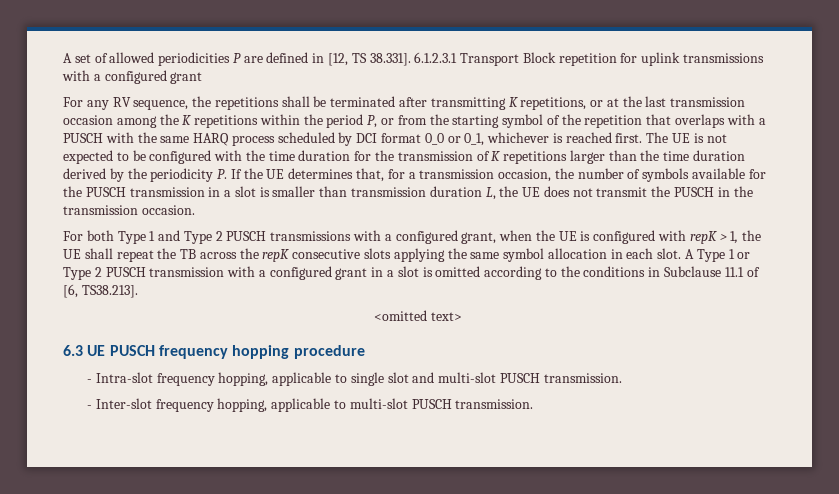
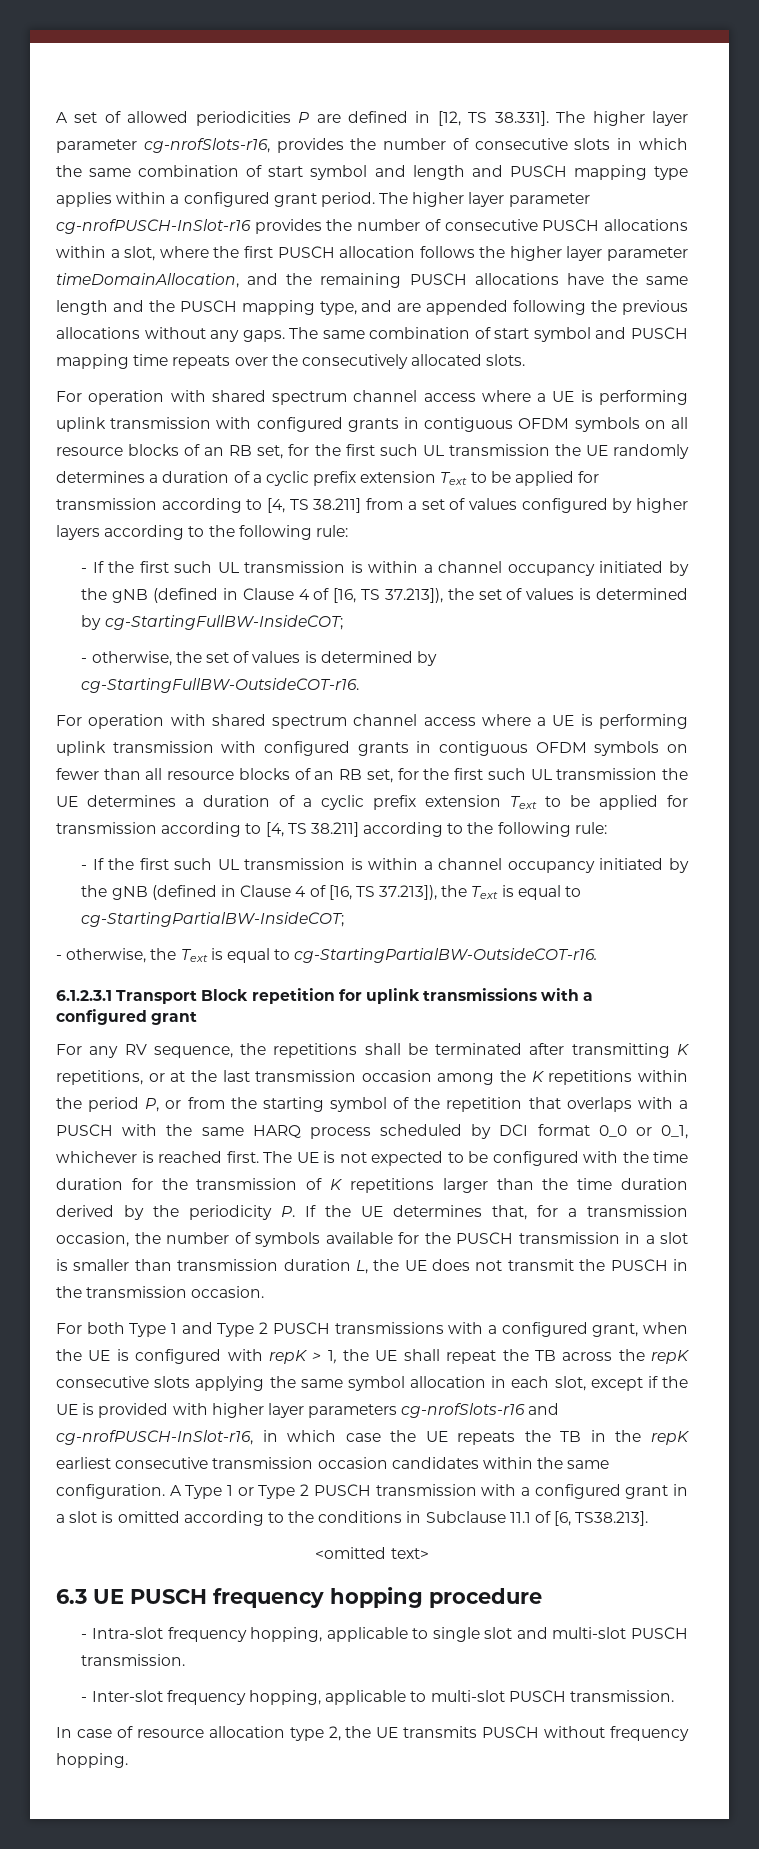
- A set of allowed periodicities P are defined in [12, TS 38.331]. 6.1.2.3.1 Transport Block repetition for uplink transmissions with a configured grant
+ A set of allowed periodicities P are defined in [12, TS 38.331]. The higher layer parameter cg-nrofSlots-r16, provides the number of consecutive slots in which the same combination of start symbol and length and PUSCH mapping type applies within a configured grant period. The higher layer parameter cg-nrofPUSCH-InSlot-r16 provides the number of consecutive PUSCH allocations within a slot, where the first PUSCH allocation follows the higher layer parameter timeDomainAllocation, and the remaining PUSCH allocations have the same length and the PUSCH mapping type, and are appended following the previous allocations without any gaps. The same combination of start symbol and PUSCH mapping time repeats over the consecutively allocated slots.
+ For operation with shared spectrum channel access where a UE is performing uplink transmission with configured grants in contiguous OFDM symbols on all resource blocks of an RB set, for the first such UL transmission the UE randomly determines a duration of a cyclic prefix extension Text to be applied for transmission according to [4, TS 38.211] from a set of values configured by higher layers according to the following rule:
+ - If the first such UL transmission is within a channel occupancy initiated by the gNB (defined in Clause 4 of [16, TS 37.213]), the set of values is determined by cg-StartingFullBW-InsideCOT;
+ - otherwise, the set of values is determined by cg-StartingFullBW-OutsideCOT-r16.
+ For operation with shared spectrum channel access where a UE is performing uplink transmission with configured grants in contiguous OFDM symbols on fewer than all resource blocks of an RB set, for the first such UL transmission the UE determines a duration of a cyclic prefix extension Text to be applied for transmission according to [4, TS 38.211] according to the following rule:
+ - If the first such UL transmission is within a channel occupancy initiated by the gNB (defined in Clause 4 of [16, TS 37.213]), the Text is equal to cg-StartingPartialBW-InsideCOT;
+ - otherwise, the Text is equal to cg-StartingPartialBW-OutsideCOT-r16.
+ 6.1.2.3.1 Transport Block repetition for uplink transmissions with a configured grant
- For both Type 1 and Type 2 PUSCH transmissions with a configured grant, when the UE is configured with repK > 1, the UE shall repeat the TB across the repK consecutive slots applying the same symbol allocation in each slot.
+ For both Type 1 and Type 2 PUSCH transmissions with a configured grant, when the UE is configured with repK > 1, the UE shall repeat the TB across the repK consecutive slots applying the same symbol allocation in each slot, except if the UE is provided with higher layer parameters cg-nrofSlots-r16 and cg-nrofPUSCH-InSlot-r16, in which case the UE repeats the TB in the repK earliest consecutive transmission occasion candidates within the same configuration.
+ In case of resource allocation type 2, the UE transmits PUSCH without frequency hopping.

